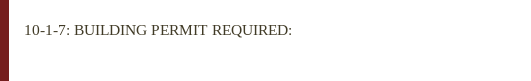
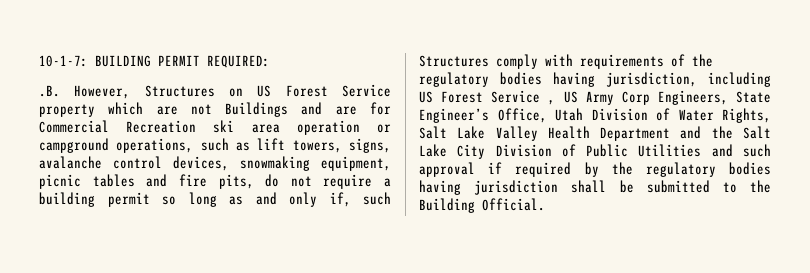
+ .B. However, Structures on US Forest Service property which are not Buildings and are for Commercial Recreation ski area operation or campground operations, such as lift towers, signs, avalanche control devices, snowmaking equipment, picnic tables and fire pits, do not require a building permit so long as and only if, such Structures comply with requirements of the regulatory bodies having jurisdiction, including US Forest Service , US Army Corp Engineers, State Engineer’s Office, Utah Division of Water Rights, Salt Lake Valley Health Department and the Salt Lake City Division of Public Utilities and such approval if required by the regulatory bodies having jurisdiction shall be submitted to the Building Official.

